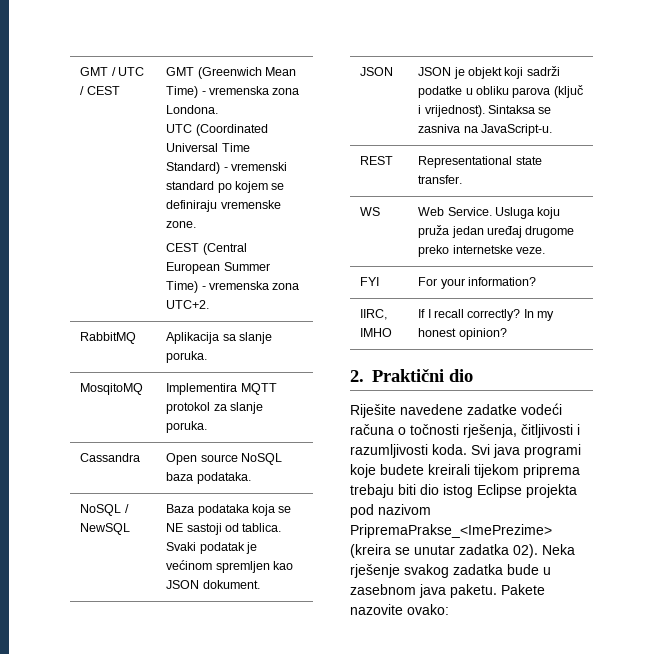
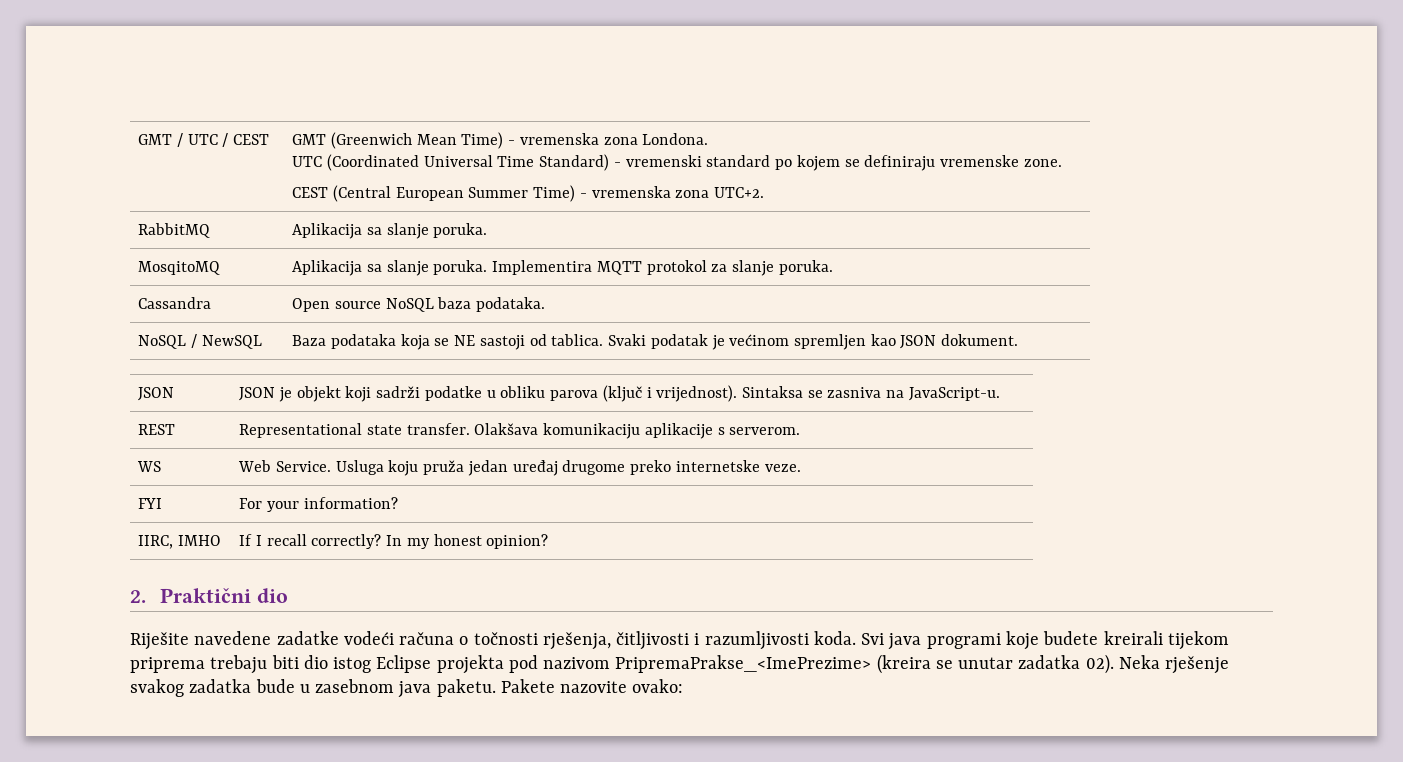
- MosqitoMQ | Implementira MQTT protokol za slanje poruka.
+ MosqitoMQ | Aplikacija sa slanje poruka. Implementira MQTT protokol za slanje poruka.
- REST | Representational state transfer.
+ REST | Representational state transfer. Olakšava komunikaciju aplikacije s serverom.

